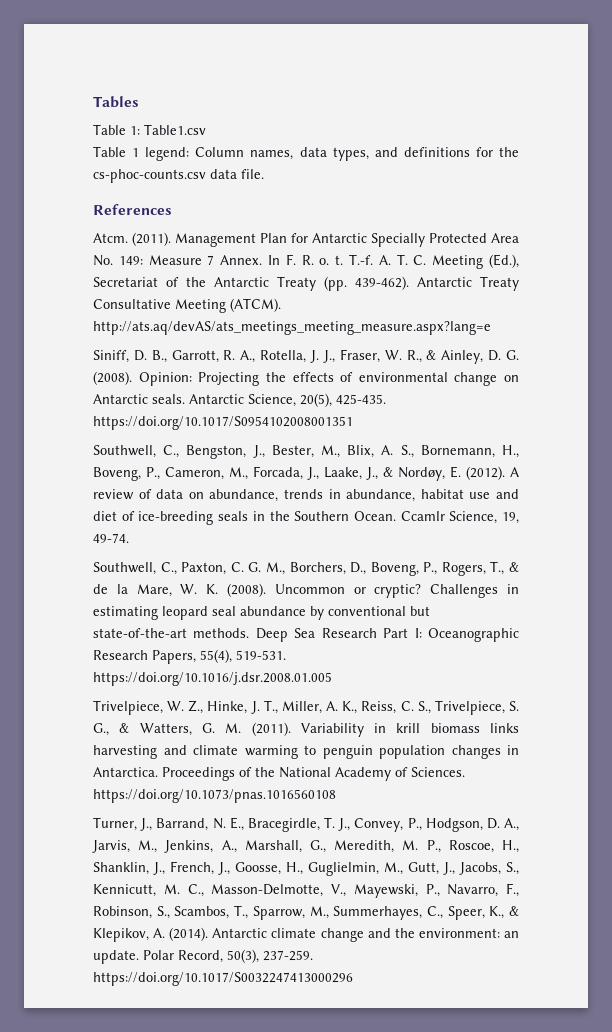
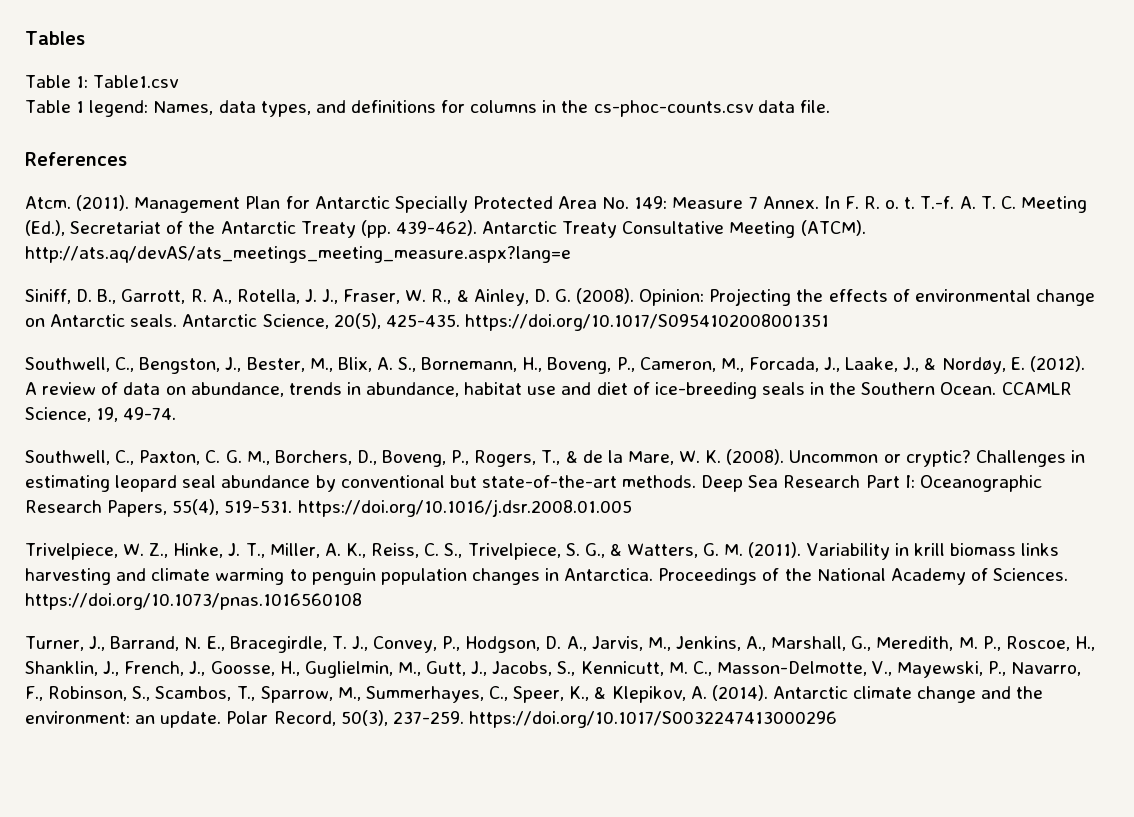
- Table 1 legend: Column names, data types, and definitions for the cs-phoc-counts.csv data file.
+ Table 1 legend: Names, data types, and definitions for columns in the cs-phoc-counts.csv data file.
- Ccamlr Science, 19, 49-74.
+ CCAMLR Science, 19, 49-74.

